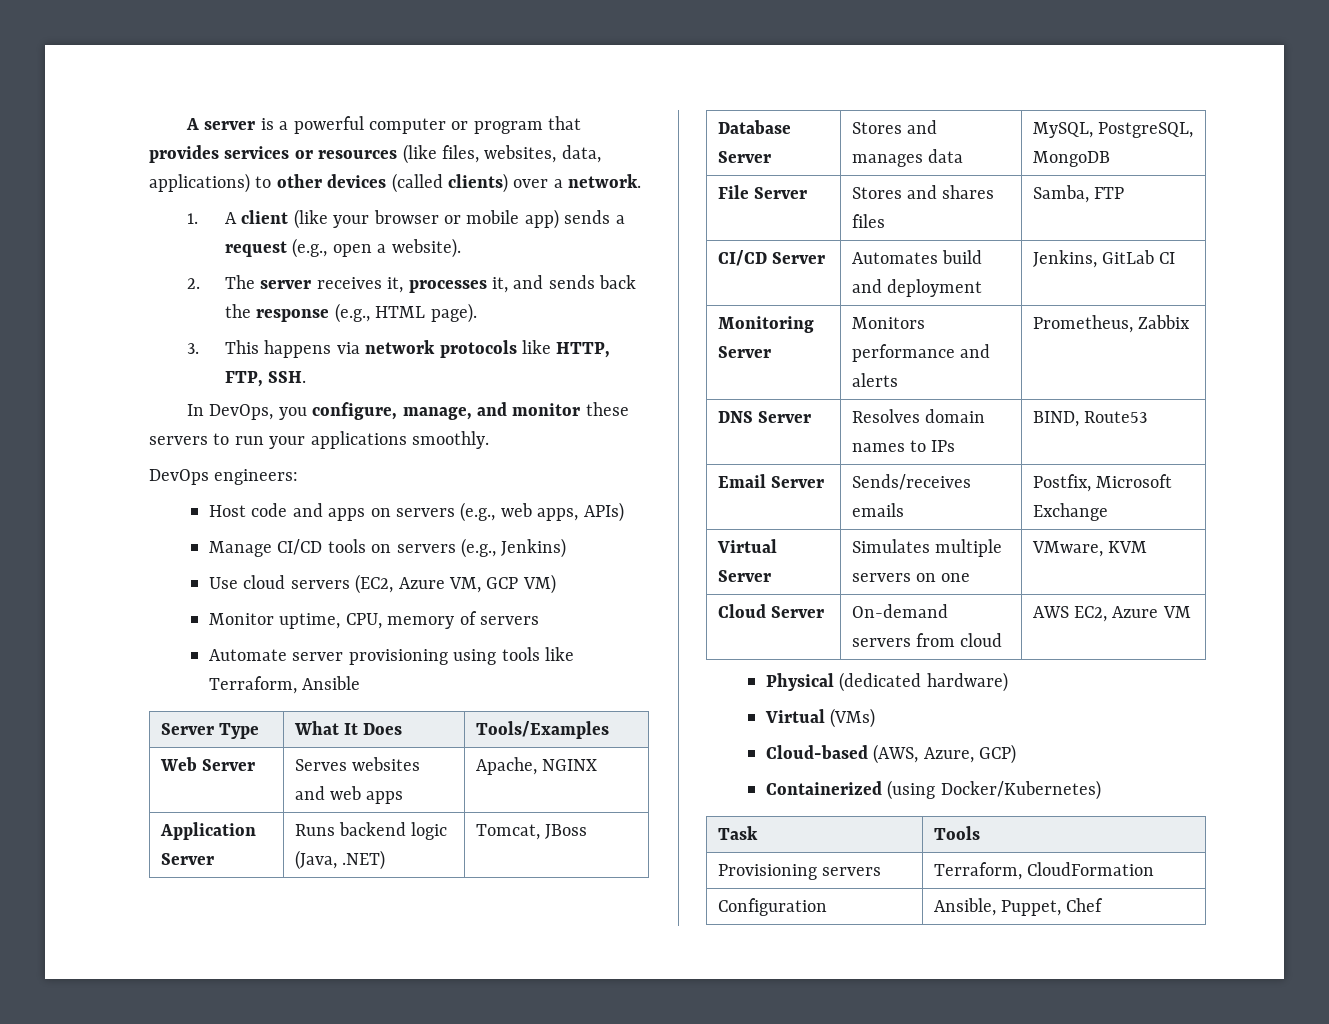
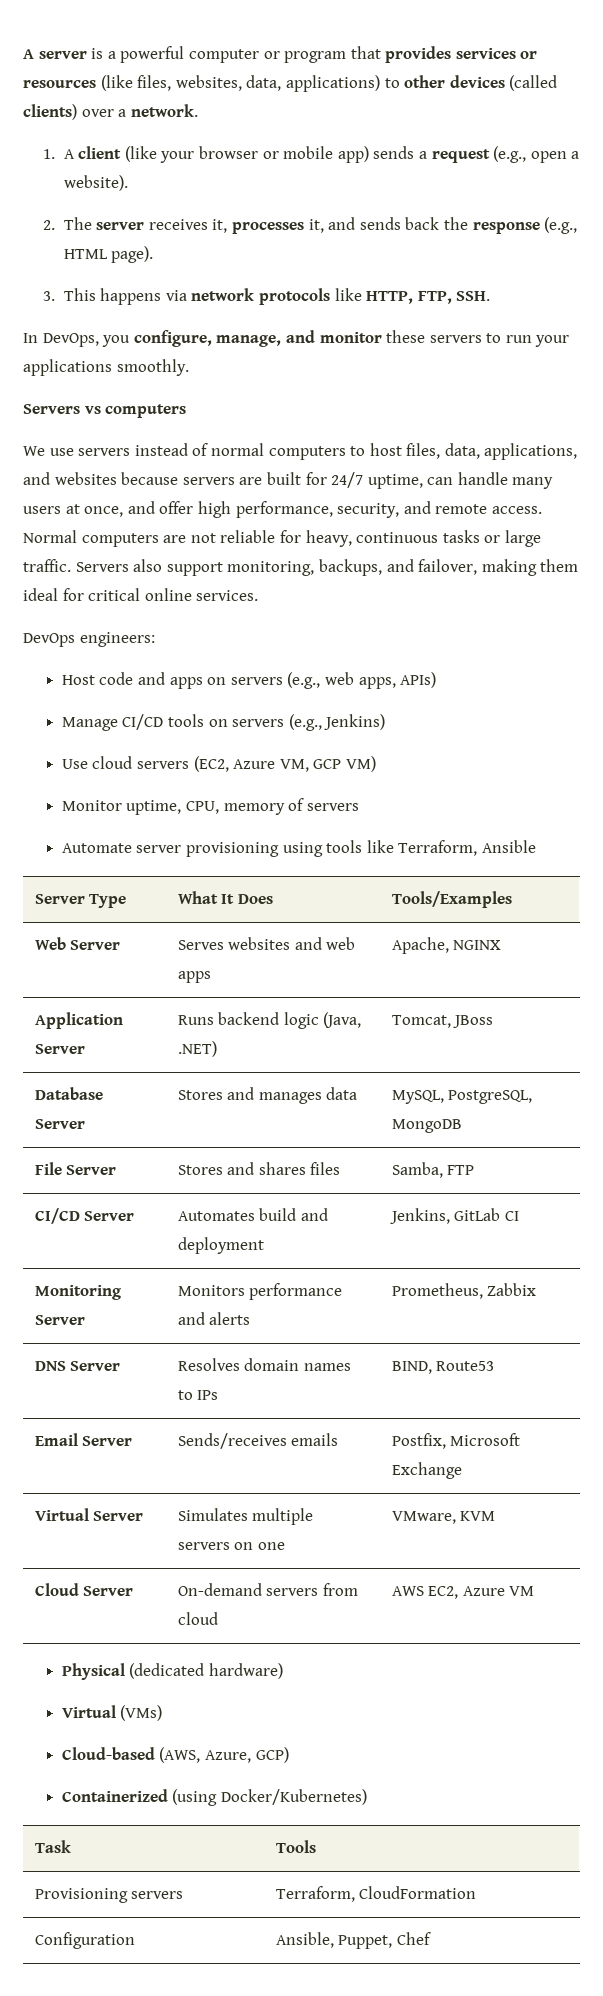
+ Servers vs computers
+ We use servers instead of normal computers to host files, data, applications, and websites because servers are built for 24/7 uptime, can handle many users at once, and offer high performance, security, and remote access. Normal computers are not reliable for heavy, continuous tasks or large traffic. Servers also support monitoring, backups, and failover, making them ideal for critical online services.

